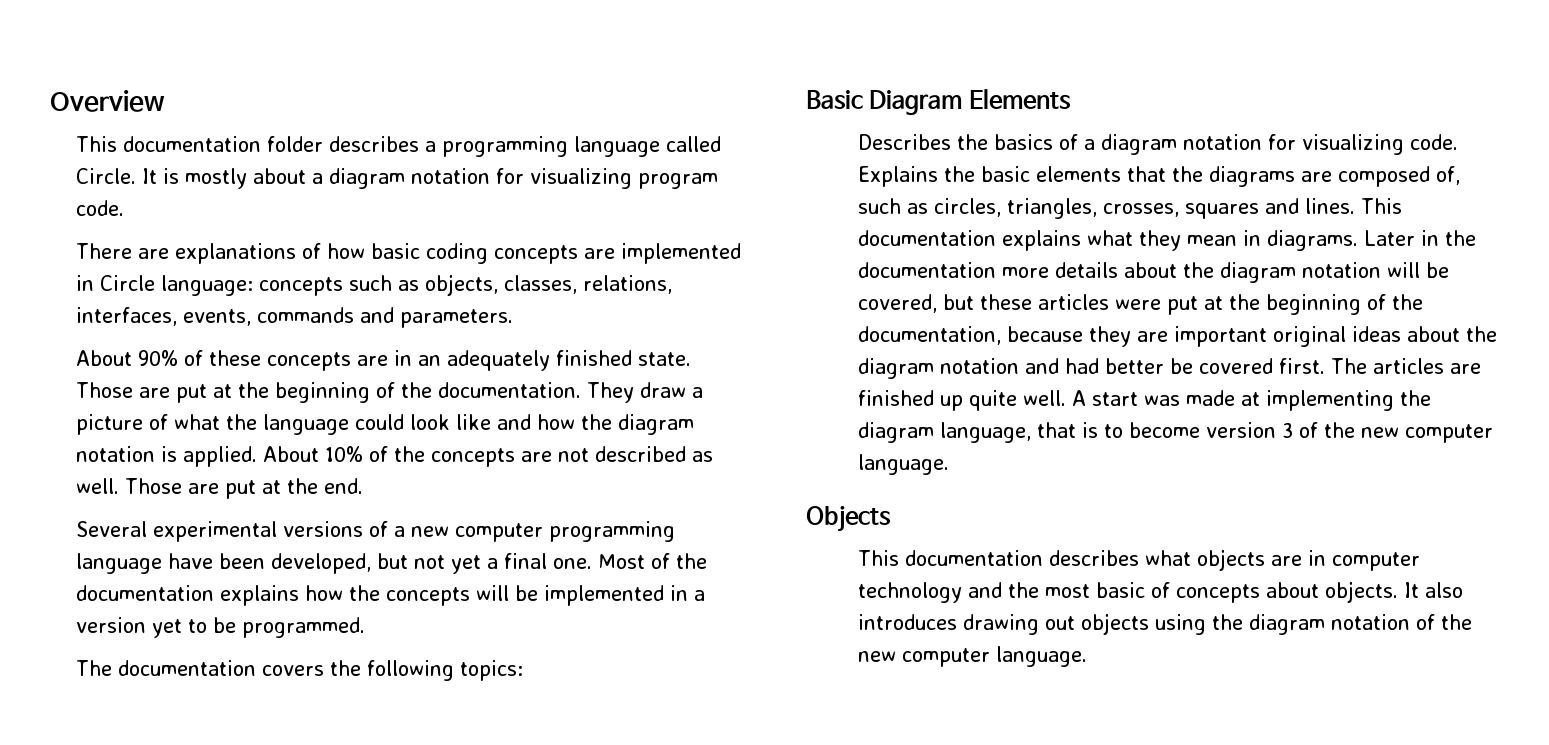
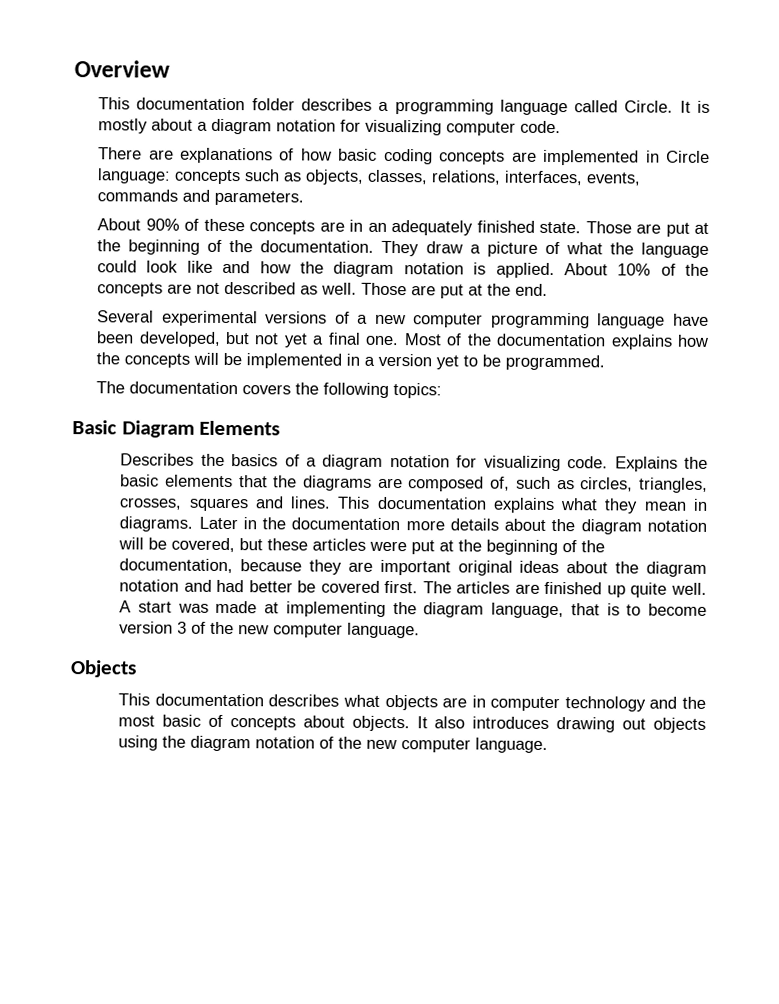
- It is mostly about a diagram notation for visualizing program code.
+ It is mostly about a diagram notation for visualizing computer code.

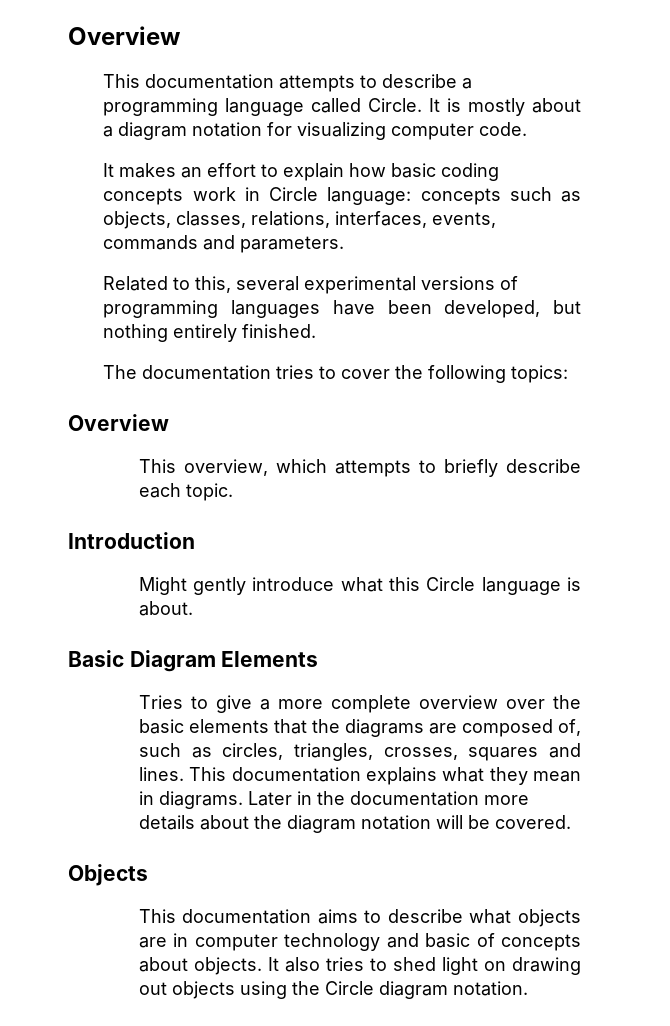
- This documentation folder describes a programming language called Circle.
+ This documentation attempts to describe a programming language called Circle.
- There are explanations of how basic coding concepts are implemented in Circle language: concepts such as objects, classes, relations, interfaces, events, commands and parameters.
+ It makes an effort to explain how basic coding concepts work in Circle language: concepts such as objects, classes, relations, interfaces, events, commands and parameters.
- About 90% of these concepts are in an adequately finished state. Those are put at the beginning of the documentation. They draw a picture of what the language could look like and how the diagram notation is applied. About 10% of the concepts are not described as well. Those are put at the end.
- Several experimental versions of a new computer programming language have been developed, but not yet a final one. Most of the documentation explains how the concepts will be implemented in a version yet to be programmed.
+ Related to this, several experimental versions of programming languages have been developed, but nothing entirely finished.
- The documentation covers the following topics:
+ The documentation tries to cover the following topics:
+ Overview
+ This overview, which attempts to briefly describe each topic.
+ Introduction
+ Might gently introduce what this Circle language is about.
  Basic Diagram Elements
- Describes the basics of a diagram notation for visualizing code. Explains the basic elements that the diagrams are composed of, such as circles, triangles, crosses, squares and lines.
+ Tries to give a more complete overview over the basic elements that the diagrams are composed of, such as circles, triangles, crosses, squares and lines.
- Later in the documentation more details about the diagram notation will be covered, but these articles were put at the beginning of the documentation, because they are important original ideas about the diagram notation and had better be covered first. The articles are finished up quite well. A start was made at implementing the diagram language, that is to become version 3 of the new computer language.
+ Later in the documentation more details about the diagram notation will be covered.
- This documentation describes what objects are in computer technology and the most basic of concepts about objects.
+ This documentation aims to describe what objects are in computer technology and basic of concepts about objects.
- It also introduces drawing out objects using the diagram notation of the new computer language.
+ It also tries to shed light on drawing out objects using the Circle diagram notation.

